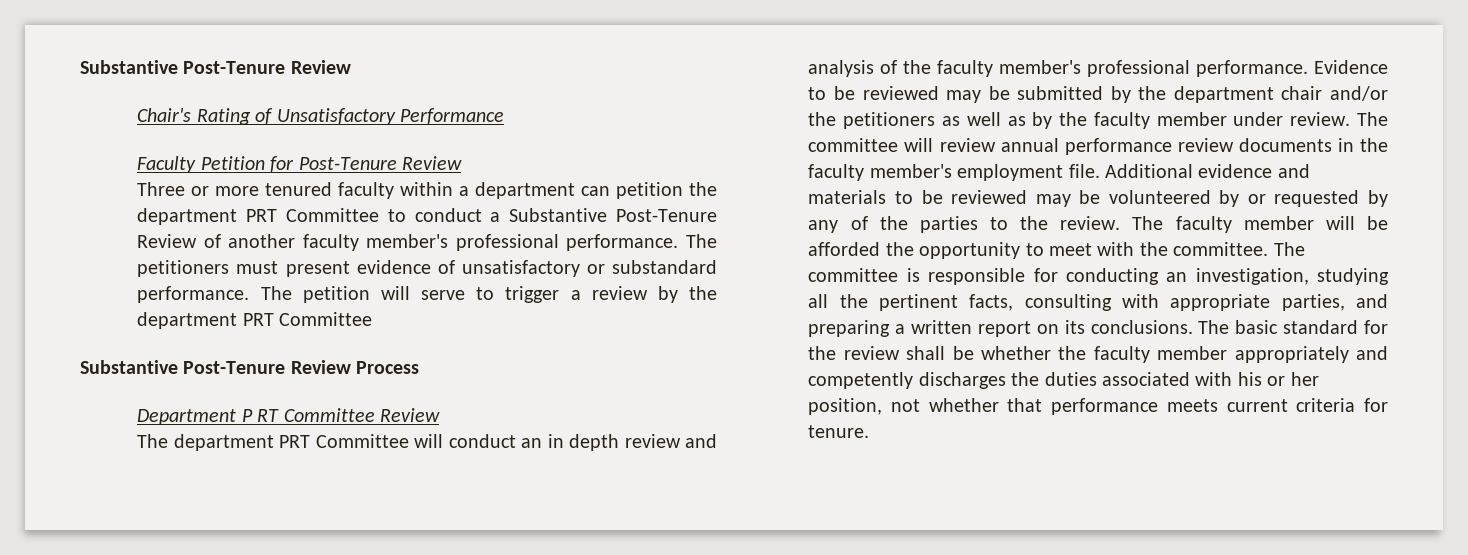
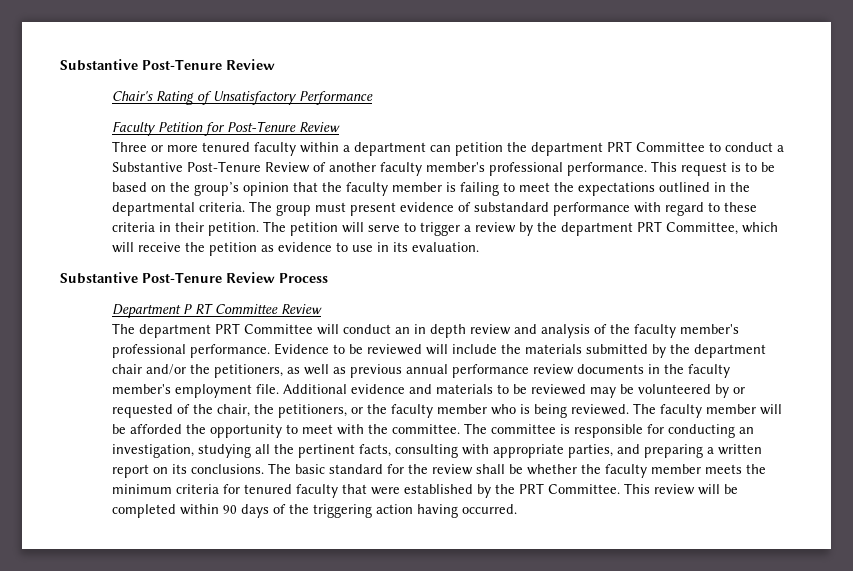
- The petitioners must present evidence of unsatisfactory or substandard performance.
+ This request is to be based on the group’s opinion that the faculty member is failing to meet the expectations outlined in the departmental criteria. The group must present evidence of substandard performance with regard to these criteria in their petition.
- The petition will serve to trigger a review by the department PRT Committee
+ The petition will serve to trigger a review by the department PRT Committee, which will receive the petition as evidence to use in its evaluation.
- Evidence to be reviewed may be submitted by the department chair and/or the petitioners as well as by the faculty member under review. The committee will review annual performance review documents in the faculty member's employment file.
+ Evidence to be reviewed will include the materials submitted by the department chair and/or the petitioners, as well as previous annual performance review documents in the faculty member's employment file.
- Additional evidence and materials to be reviewed may be volunteered by or requested by any of the parties to the review.
+ Additional evidence and materials to be reviewed may be volunteered by or requested of the chair, the petitioners, or the faculty member who is being reviewed.
- The basic standard for the review shall be whether the faculty member appropriately and competently discharges the duties associated with his or her position, not whether that performance meets current criteria for tenure.
+ The basic standard for the review shall be whether the faculty member meets the minimum criteria for tenured faculty that were established by the PRT Committee. This review will be completed within 90 days of the triggering action having occurred.

